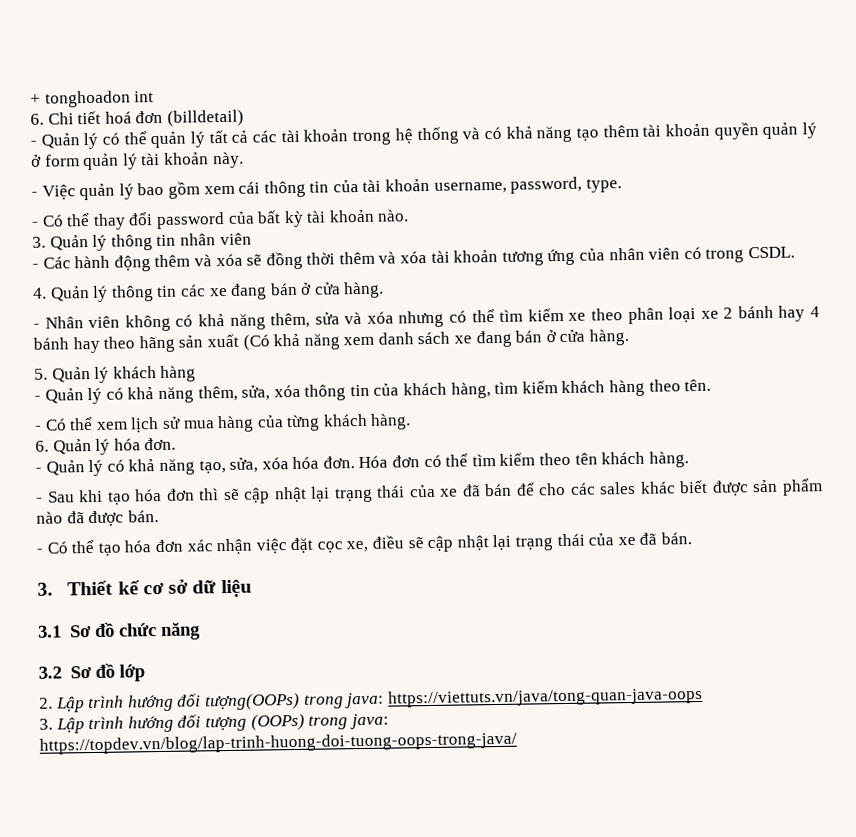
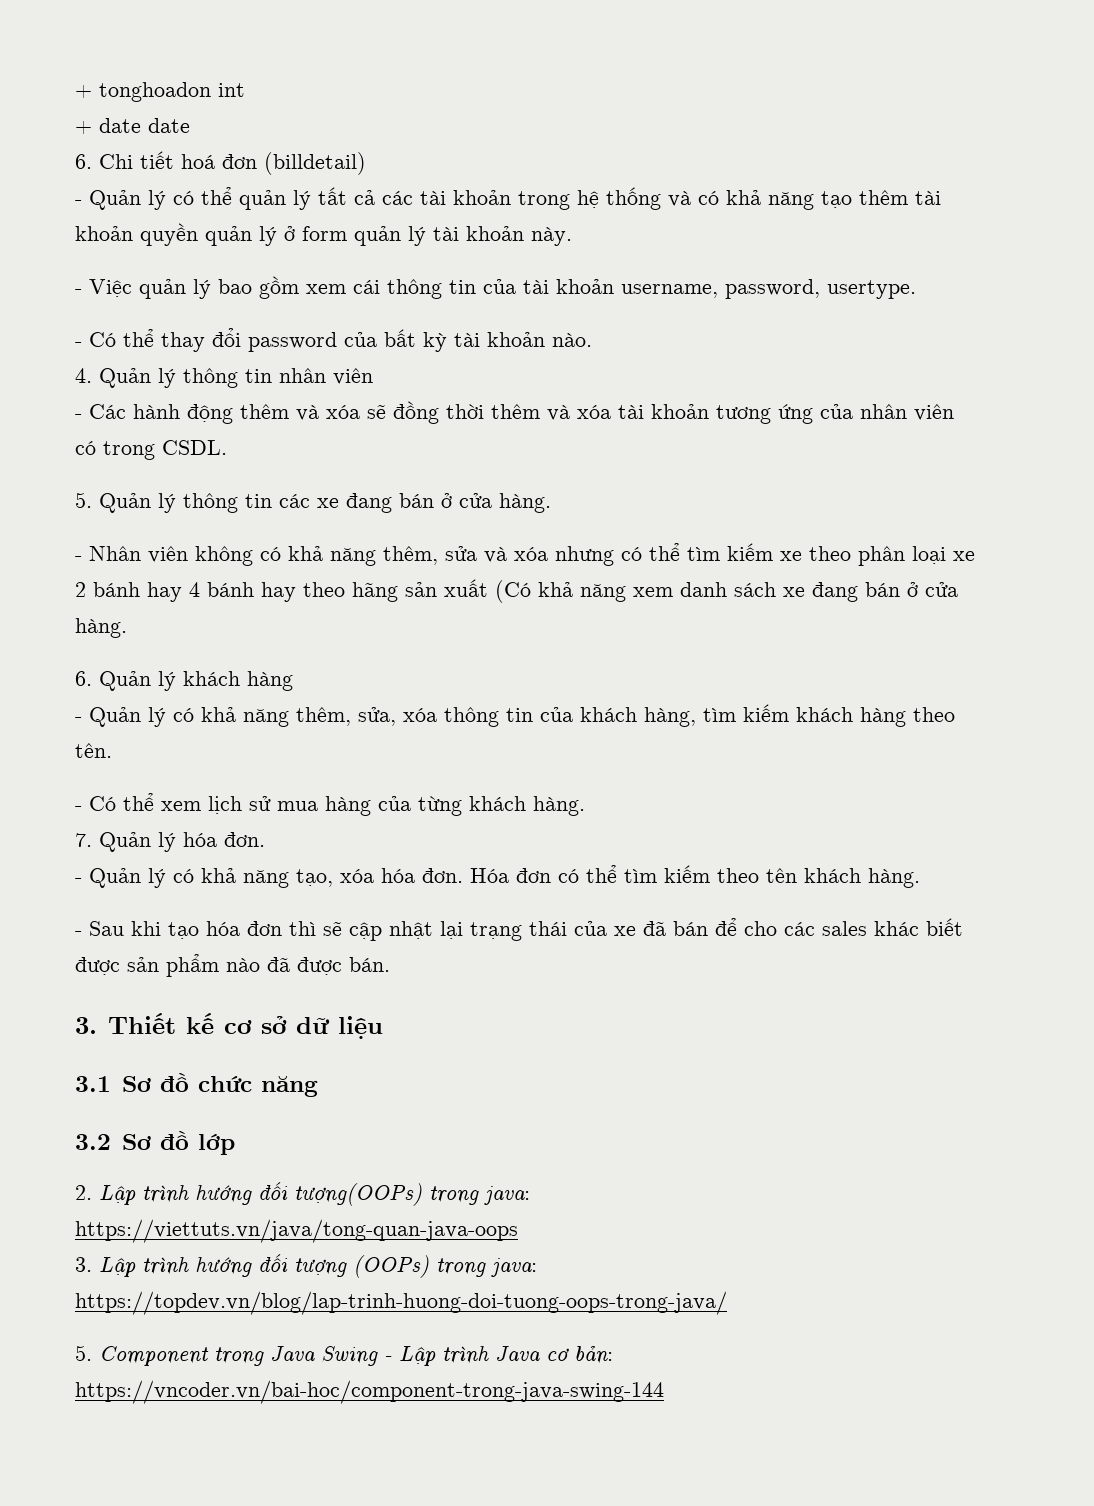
+ + date date
- - Việc quản lý bao gồm xem cái thông tin của tài khoản username, password, type.
+ - Việc quản lý bao gồm xem cái thông tin của tài khoản username, password, usertype.
- 3. Quản lý thông tin nhân viên
+ 4. Quản lý thông tin nhân viên
- 4. Quản lý thông tin các xe đang bán ở cửa hàng.
+ 5. Quản lý thông tin các xe đang bán ở cửa hàng.
- 5. Quản lý khách hàng
+ 6. Quản lý khách hàng
- 6. Quản lý hóa đơn.
+ 7. Quản lý hóa đơn.
- - Quản lý có khả năng tạo, sửa, xóa hóa đơn.
+ - Quản lý có khả năng tạo, xóa hóa đơn.
- - Có thể tạo hóa đơn xác nhận việc đặt cọc xe, điều sẽ cập nhật lại trạng thái của xe đã bán.
+ 5. Component trong Java Swing - Lập trình Java cơ bản: https://vncoder.vn/bai-hoc/component-trong-java-swing-144

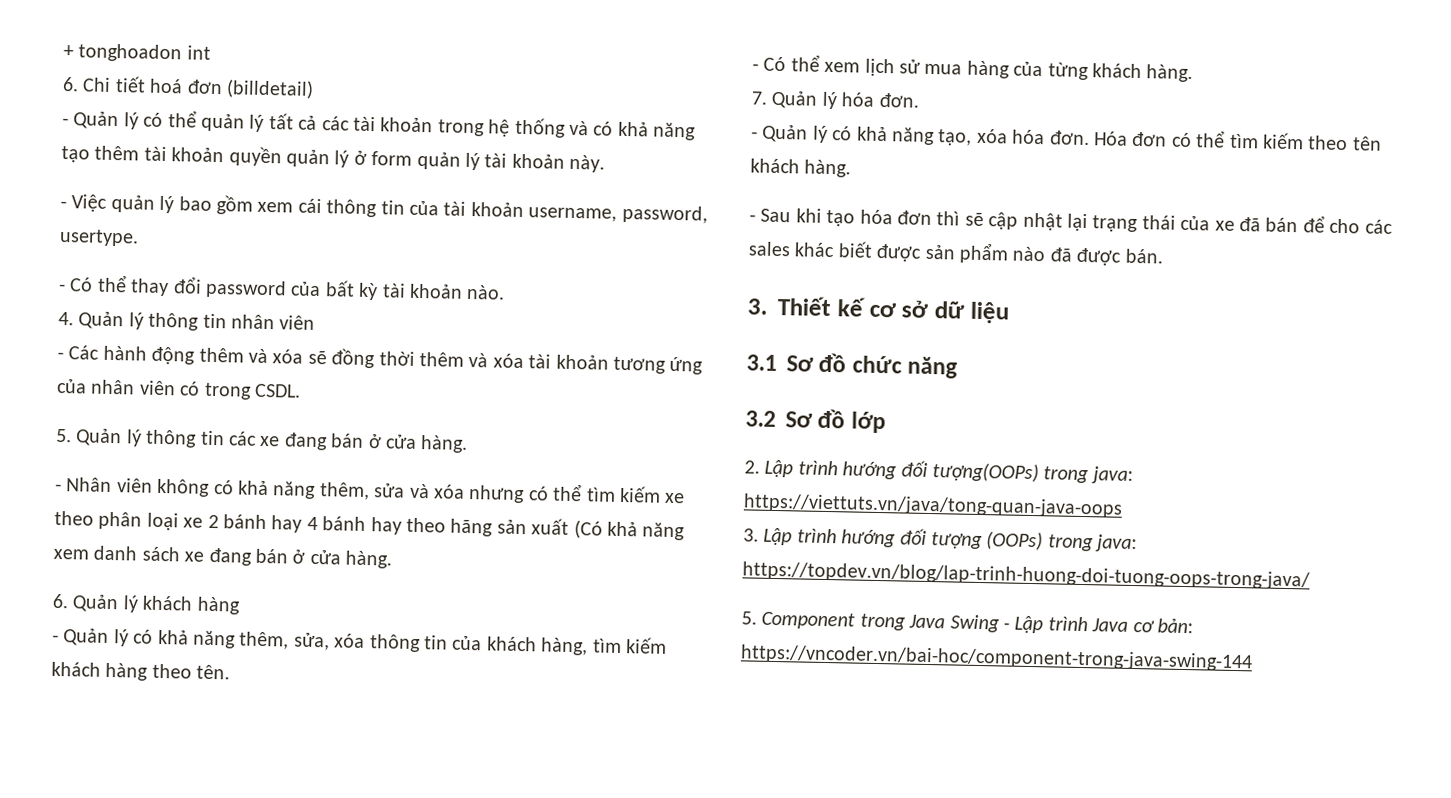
- + date date

